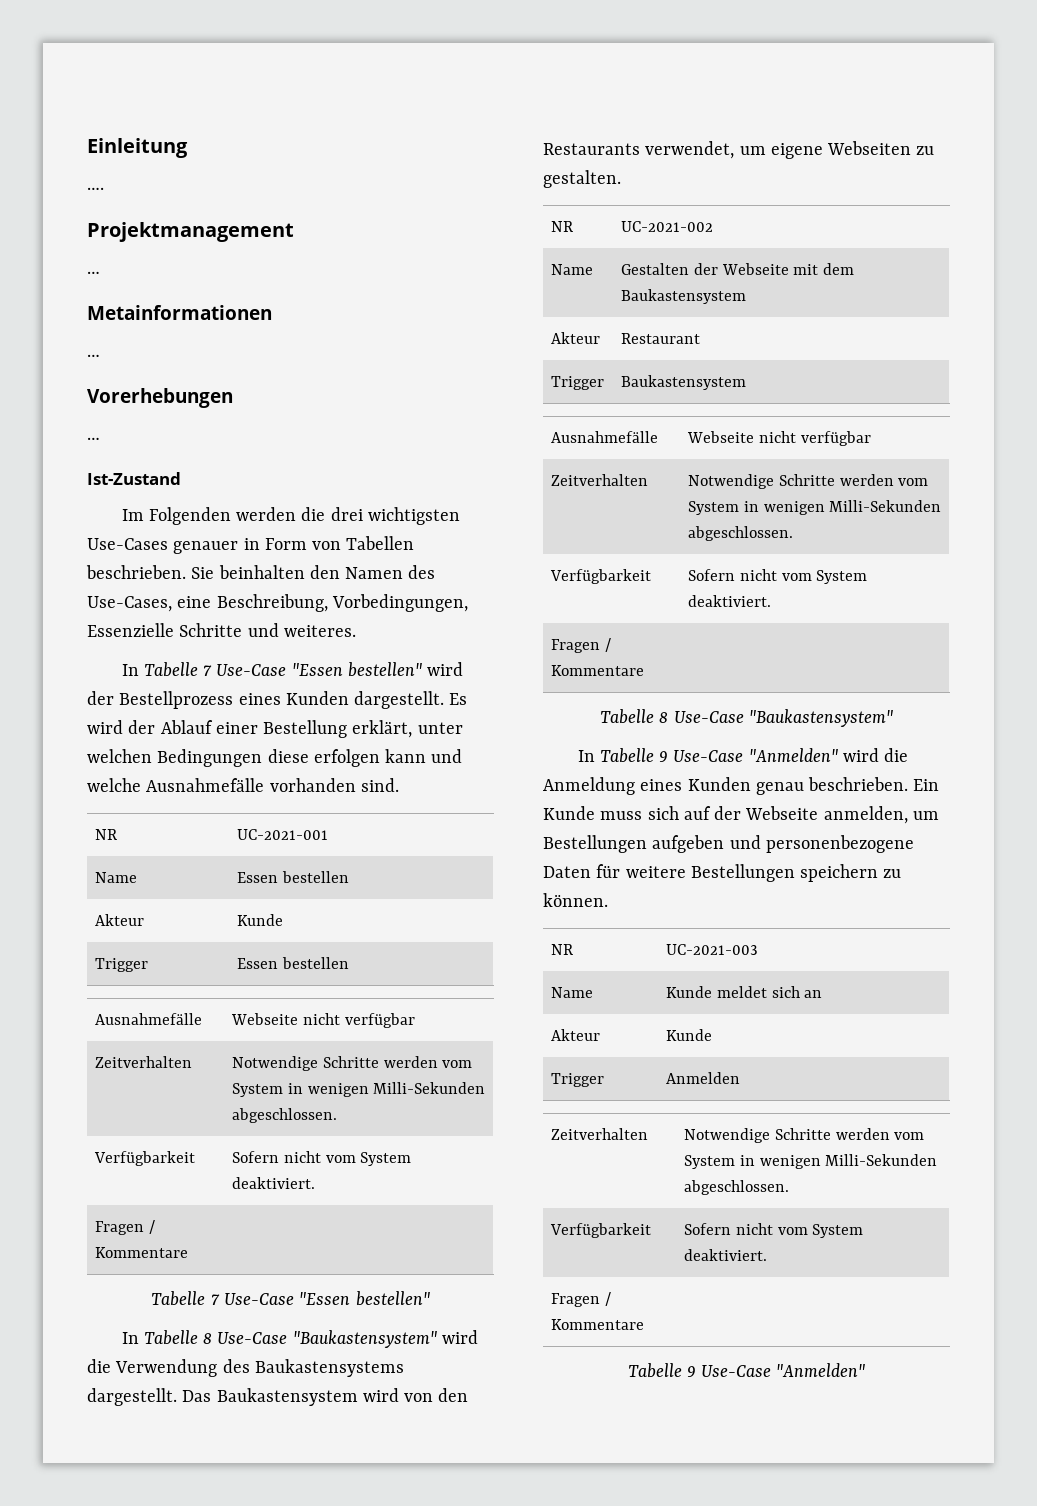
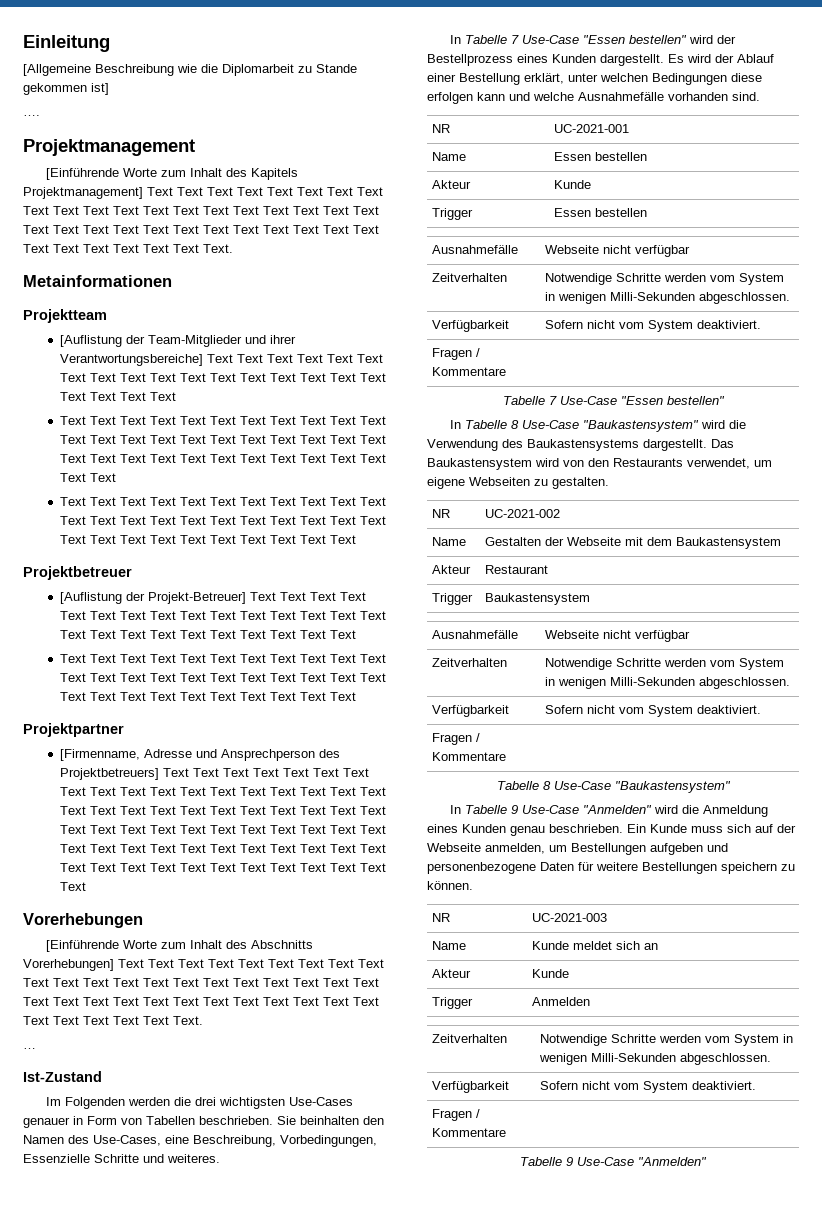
+ [Allgemeine Beschreibung wie die Diplomarbeit zu Stande gekommen ist]
  ….
  Projektmanagement
- …
+ [Einführende Worte zum Inhalt des Kapitels Projektmanagement] Text Text Text Text Text Text Text Text Text Text Text Text Text Text Text Text Text Text Text Text Text Text Text Text Text Text Text Text Text Text Text Text Text Text Text Text Text Text Text.
  Metainformationen
- …
+ Projektteam
+ [Auflistung der Team-Mitglieder und ihrer Verantwortungsbereiche] Text Text Text Text Text Text Text Text Text Text Text Text Text Text Text Text Text Text Text Text Text
+ Text Text Text Text Text Text Text Text Text Text Text Text Text Text Text Text Text Text Text Text Text Text Text Text Text Text Text Text Text Text Text Text Text Text Text
+ Text Text Text Text Text Text Text Text Text Text Text Text Text Text Text Text Text Text Text Text Text Text Text Text Text Text Text Text Text Text Text Text
+ Projektbetreuer
+ [Auflistung der Projekt-Betreuer] Text Text Text Text Text Text Text Text Text Text Text Text Text Text Text Text Text Text Text Text Text Text Text Text Text
+ Text Text Text Text Text Text Text Text Text Text Text Text Text Text Text Text Text Text Text Text Text Text Text Text Text Text Text Text Text Text Text Text
+ Projektpartner
+ [Firmenname, Adresse und Ansprechperson des Projektbetreuers] Text Text Text Text Text Text Text Text Text Text Text Text Text Text Text Text Text Text Text Text Text Text Text Text Text Text Text Text Text Text Text Text Text Text Text Text Text Text Text Text Text Text Text Text Text Text Text Text Text Text Text Text Text Text Text Text Text Text Text Text Text Text Text
  Vorerhebungen
+ [Einführende Worte zum Inhalt des Abschnitts Vorerhebungen] Text Text Text Text Text Text Text Text Text Text Text Text Text Text Text Text Text Text Text Text Text Text Text Text Text Text Text Text Text Text Text Text Text Text Text Text Text Text Text.

